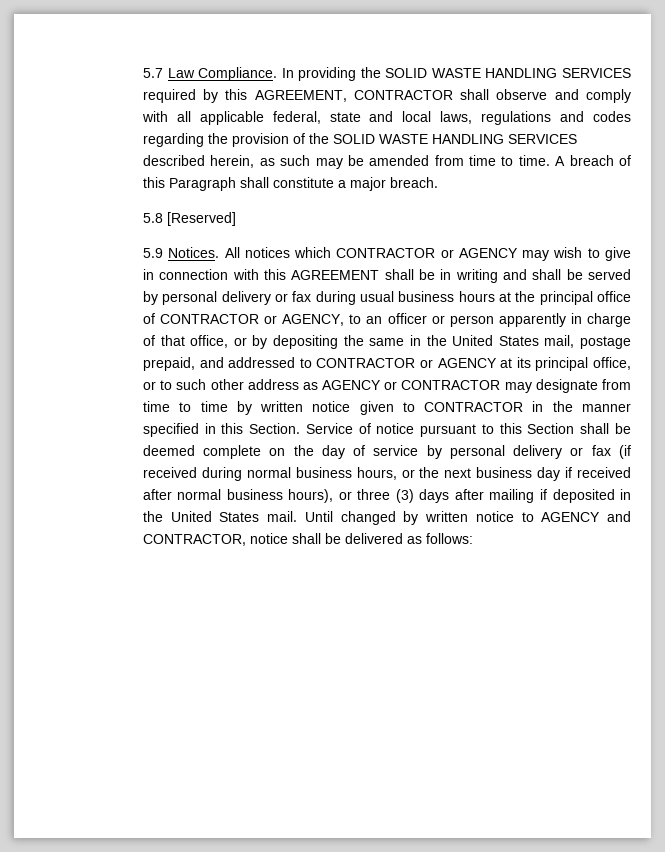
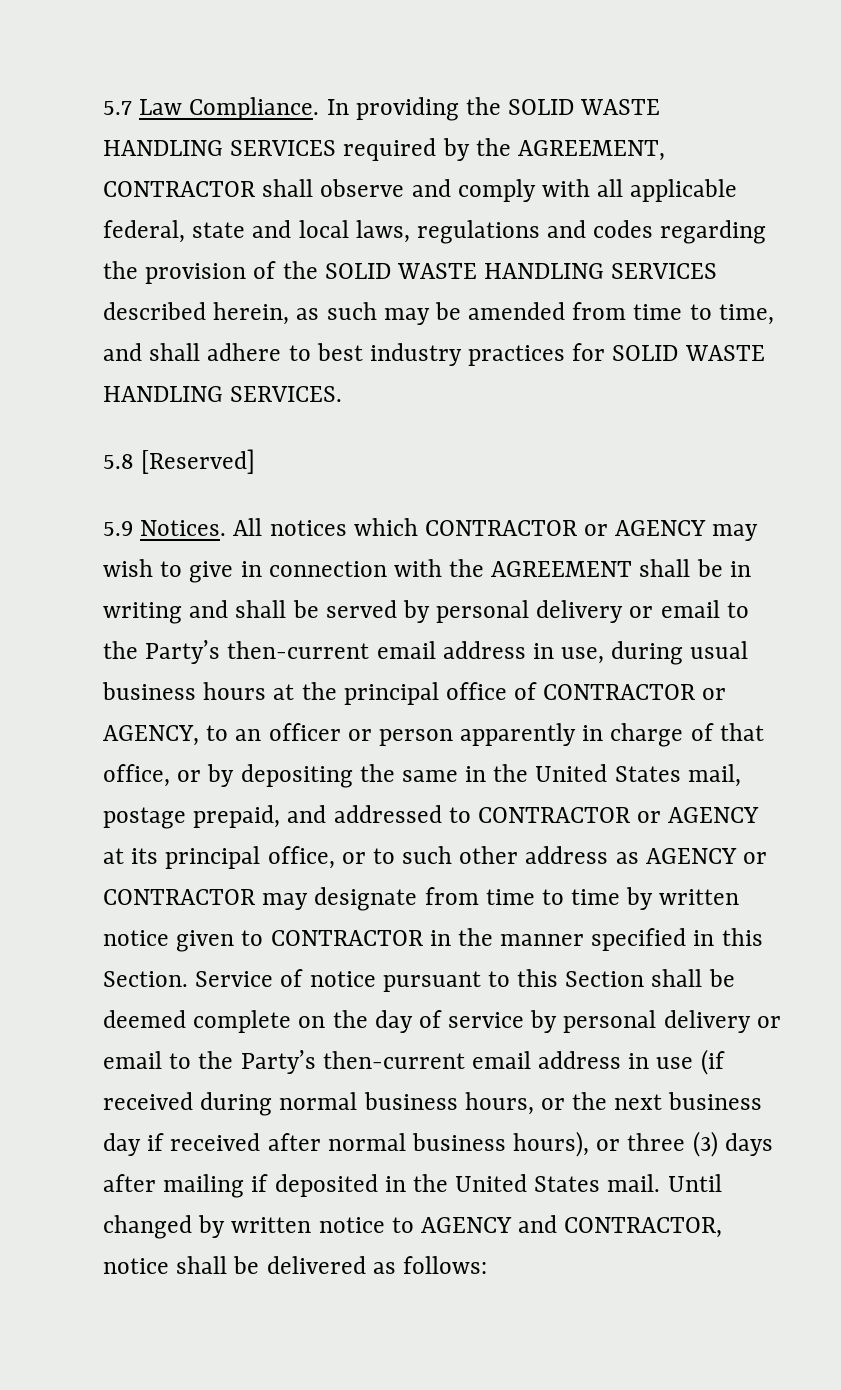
- In providing the SOLID WASTE HANDLING SERVICES required by this AGREEMENT, CONTRACTOR shall observe and comply with all applicable federal, state and local laws, regulations and codes regarding the provision of the SOLID WASTE HANDLING SERVICES described herein, as such may be amended from time to time. A breach of this Paragraph shall constitute a major breach.
+ In providing the SOLID WASTE HANDLING SERVICES required by the AGREEMENT, CONTRACTOR shall observe and comply with all applicable federal, state and local laws, regulations and codes regarding the provision of the SOLID WASTE HANDLING SERVICES described herein, as such may be amended from time to time, and shall adhere to best industry practices for SOLID WASTE HANDLING SERVICES.
- All notices which CONTRACTOR or AGENCY may wish to give in connection with this AGREEMENT shall be in writing and shall be served by personal delivery or fax during usual business hours at the principal office of CONTRACTOR or AGENCY, to an officer or person apparently in charge of that office, or by depositing the same in the United States mail, postage prepaid, and addressed to CONTRACTOR or AGENCY at its principal office, or to such other address as AGENCY or CONTRACTOR may designate from time to time by written notice given to CONTRACTOR in the manner specified in this Section.
+ All notices which CONTRACTOR or AGENCY may wish to give in connection with the AGREEMENT shall be in writing and shall be served by personal delivery or email to the Party’s then-current email address in use, during usual business hours at the principal office of CONTRACTOR or AGENCY, to an officer or person apparently in charge of that office, or by depositing the same in the United States mail, postage prepaid, and addressed to CONTRACTOR or AGENCY at its principal office, or to such other address as AGENCY or CONTRACTOR may designate from time to time by written notice given to CONTRACTOR in the manner specified in this Section.
- Service of notice pursuant to this Section shall be deemed complete on the day of service by personal delivery or fax (if received during normal business hours, or the next business day if received after normal business hours), or three (3) days after mailing if deposited in the United States mail.
+ Service of notice pursuant to this Section shall be deemed complete on the day of service by personal delivery or email to the Party’s then-current email address in use (if received during normal business hours, or the next business day if received after normal business hours), or three (3) days after mailing if deposited in the United States mail.

